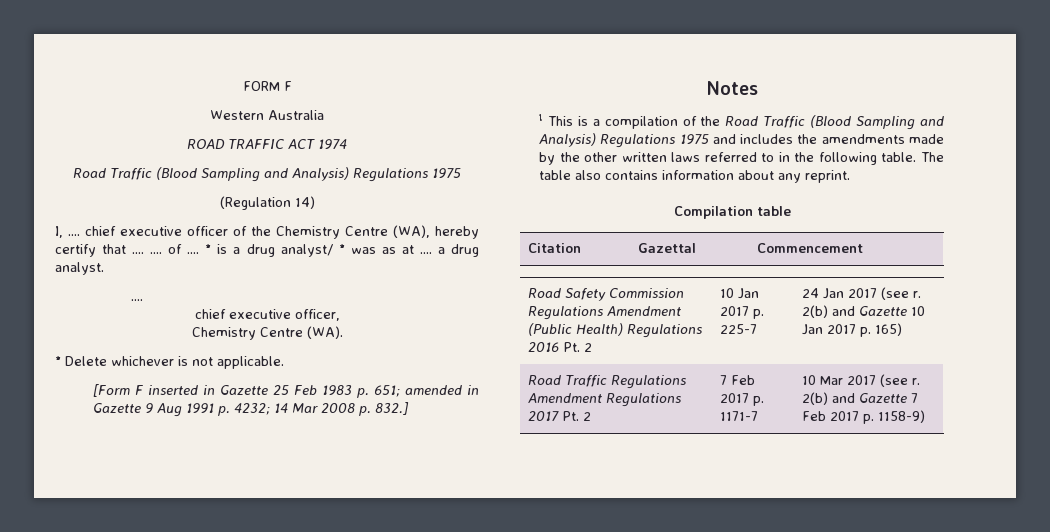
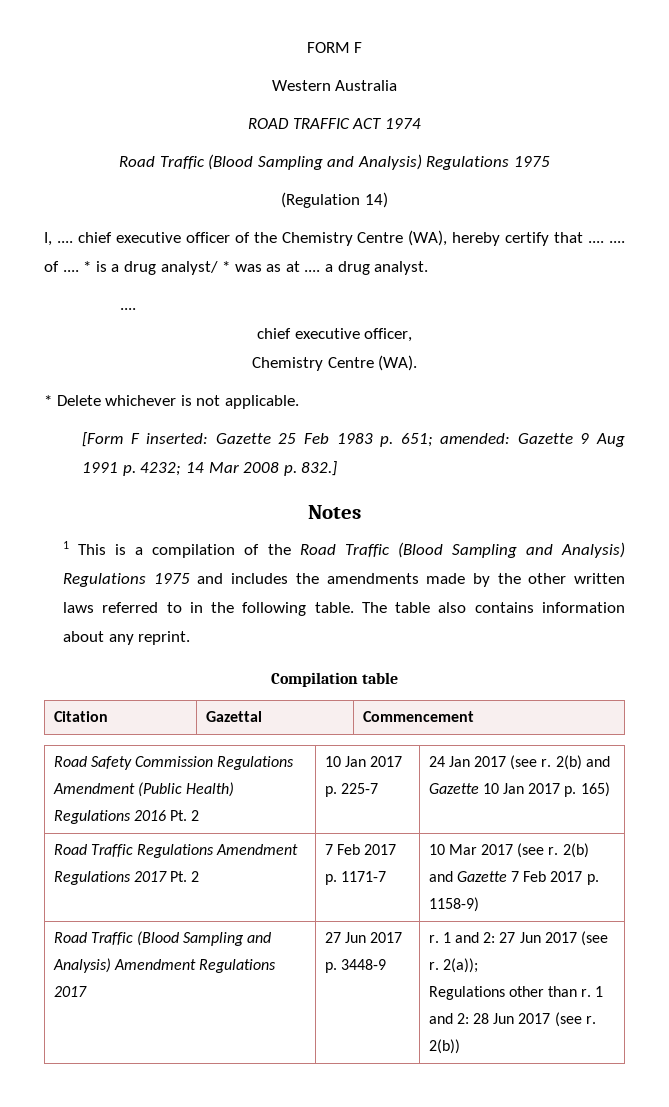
- [Form F inserted in Gazette 25 Feb 1983 p. 651; amended in Gazette 9 Aug 1991 p. 4232; 14 Mar 2008 p. 832.]
+ [Form F inserted: Gazette 25 Feb 1983 p. 651; amended: Gazette 9 Aug 1991 p. 4232; 14 Mar 2008 p. 832.]
+ Road Traffic (Blood Sampling and Analysis) Amendment Regulations 2017 | 27 Jun 2017 p. 3448-9 | r. 1 and 2: 27 Jun 2017 (see r. 2(a));
+ Regulations other than r. 1 and 2: 28 Jun 2017 (see r. 2(b))

